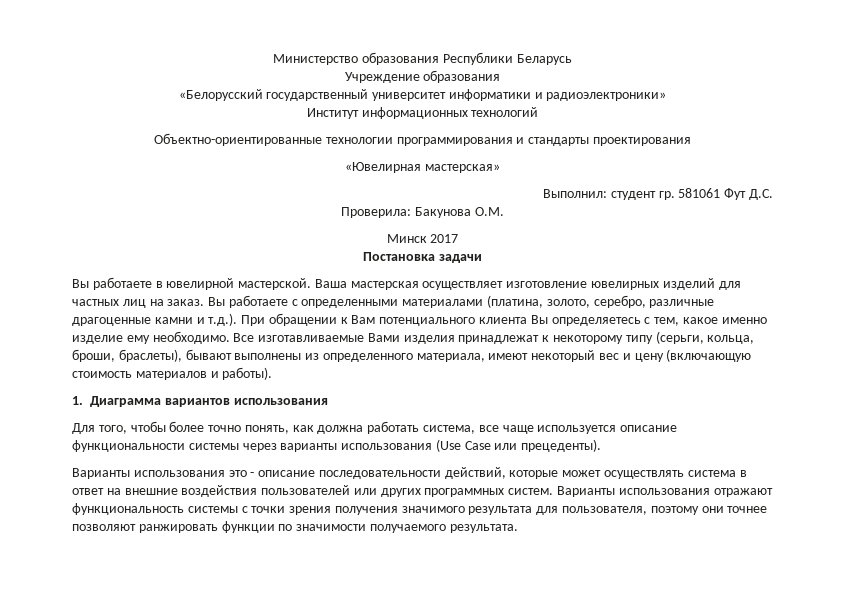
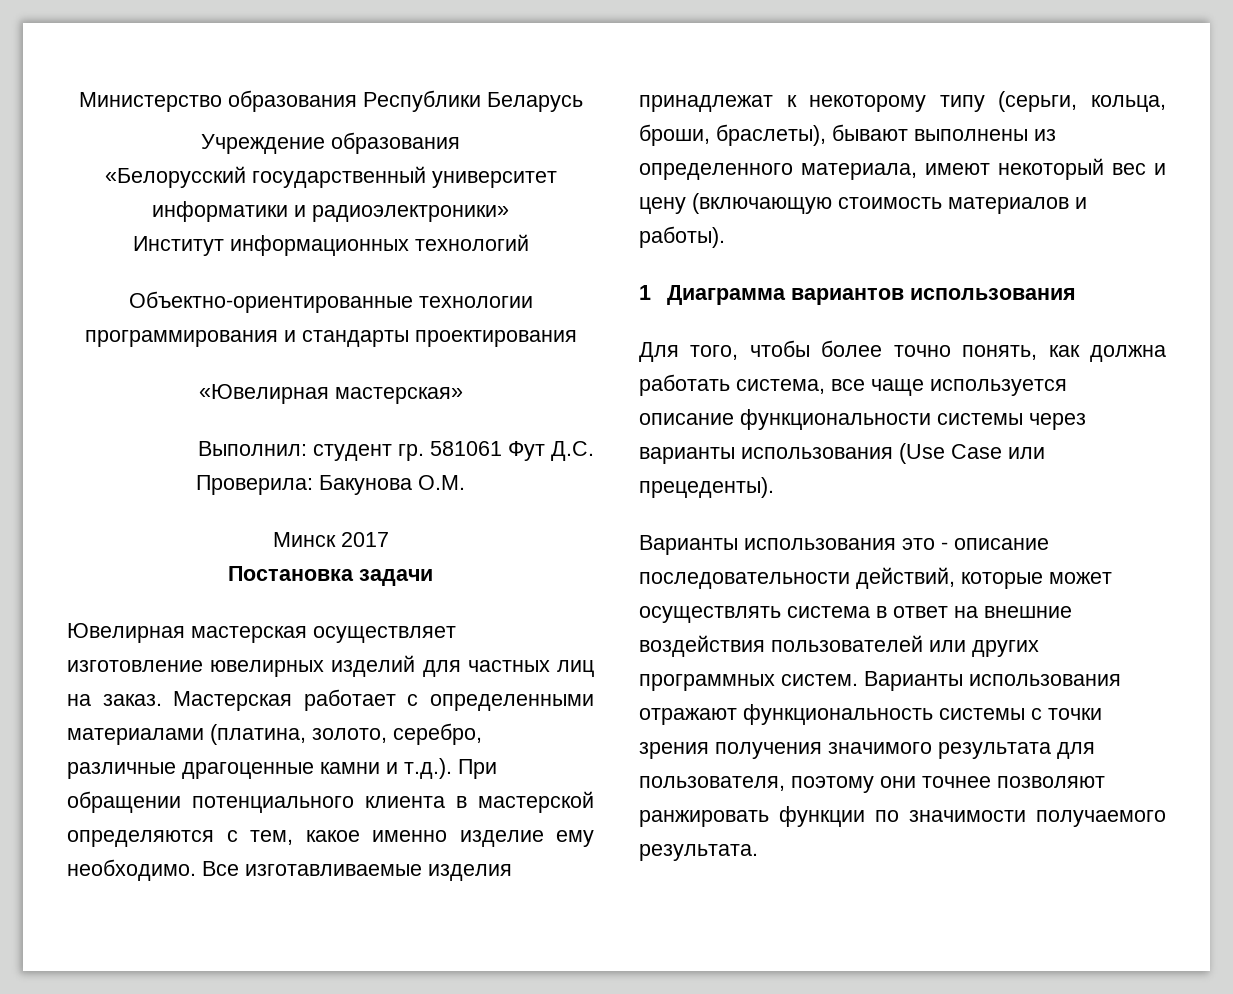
- Вы работаете в ювелирной мастерской. Ваша мастерская осуществляет изготовление ювелирных изделий для частных лиц на заказ.
+ Ювелирная мастерская осуществляет изготовление ювелирных изделий для частных лиц на заказ.
- Вы работаете с определенными материалами (платина, золото, серебро, различные драгоценные камни и т.д.). При обращении к Вам потенциального клиента Вы определяетесь с тем, какое именно изделие ему необходимо.
+ Мастерская работает с определенными материалами (платина, золото, серебро, различные драгоценные камни и т.д.). При обращении потенциального клиента в мастерской определяются с тем, какое именно изделие ему необходимо.
- Все изготавливаемые Вами изделия принадлежат к некоторому типу (серьги, кольца, броши, браслеты), бывают выполнены из определенного материала, имеют некоторый вес и цену (включающую стоимость материалов и работы).
+ Все изготавливаемые изделия принадлежат к некоторому типу (серьги, кольца, броши, браслеты), бывают выполнены из определенного материала, имеют некоторый вес и цену (включающую стоимость материалов и работы).
- 1. Диаграмма вариантов использования
+ 1 Диаграмма вариантов использования

